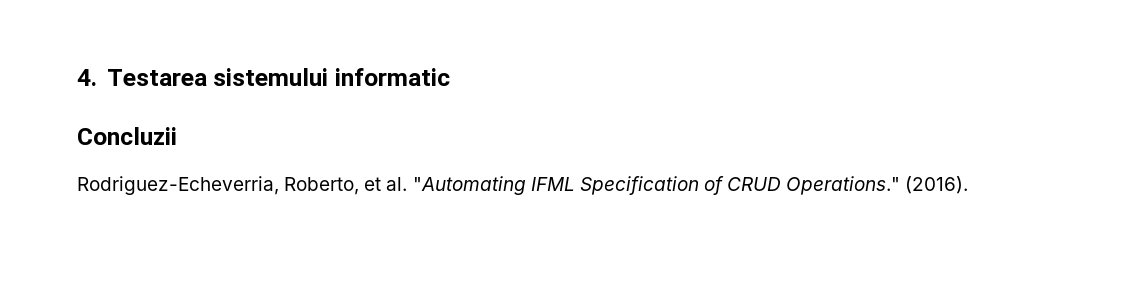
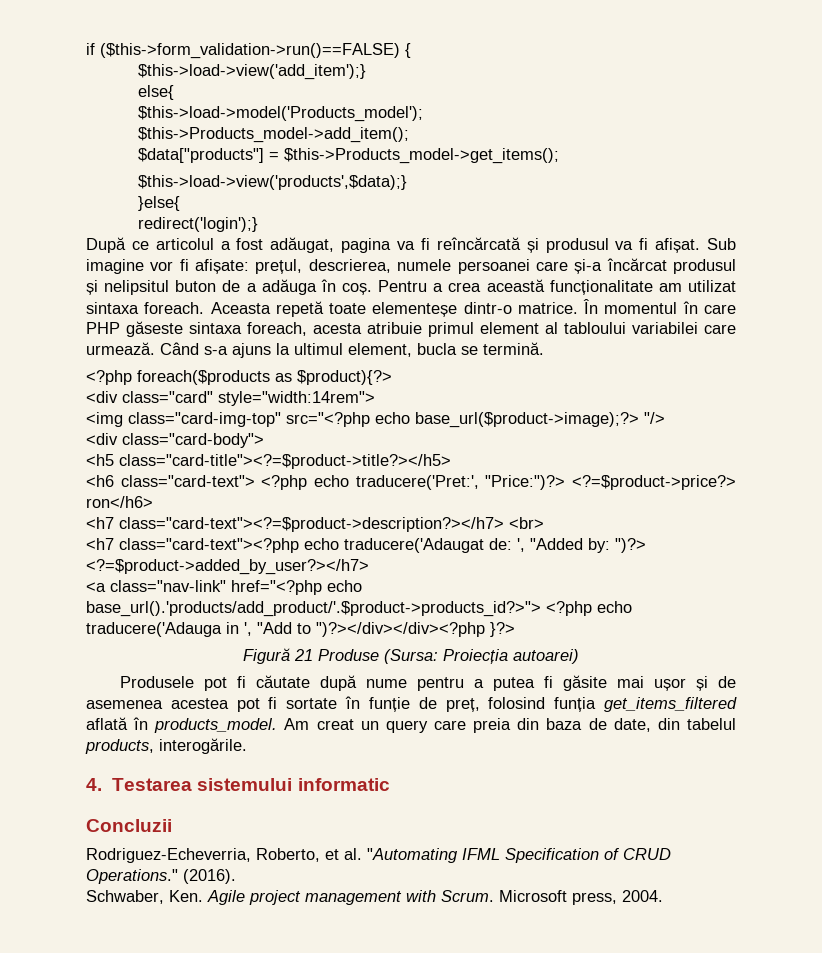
+ if ($this->form_validation->run()==FALSE) {
+ $this->load->view('add_item');}
+ else{
+ $this->load->model('Products_model');
+ $this->Products_model->add_item();
+ $data["products"] = $this->Products_model->get_items();
+ $this->load->view('products',$data);}
+ }else{
+ redirect('login');}
+ După ce articolul a fost adăugat, pagina va fi reîncărcată și produsul va fi afișat. Sub imagine vor fi afișate: prețul, descrierea, numele persoanei care și-a încărcat produsul și nelipsitul buton de a adăuga în coș. Pentru a crea această funcționalitate am utilizat sintaxa foreach. Aceasta repetă toate elementeșe dintr-o matrice. În momentul în care PHP găseste sintaxa foreach, acesta atribuie primul element al tabloului variabilei care urmează. Când s-a ajuns la ultimul element, bucla se termină.
+ <?php foreach($products as $product){?>
+ <div class="card" style="width:14rem">
+ <img class="card-img-top" src="<?php echo base_url($product->image);?> "/>
+ <div class="card-body">
+ <h5 class="card-title"><?=$product->title?></h5>
+ <h6 class="card-text"> <?php echo traducere('Pret:', "Price:")?> <?=$product->price?> ron</h6>
+ <h7 class="card-text"><?=$product->description?></h7> <br>
+ <h7 class="card-text"><?php echo traducere('Adaugat de: ', "Added by: ")?> <?=$product->added_by_user?></h7>
+ <a class="nav-link" href="<?php echo base_url().'products/add_product/'.$product->products_id?>"> <?php echo traducere('Adauga in ', "Add to ")?></div></div><?php }?>
+ Figură 21 Produse (Sursa: Proiecția autoarei)
+ Produsele pot fi căutate după nume pentru a putea fi găsite mai ușor și de asemenea acestea pot fi sortate în funție de preț, folosind funția get_items_filtered aflată în products_model. Am creat un query care preia din baza de date, din tabelul products, interogările.
+ Schwaber, Ken. Agile project management with Scrum. Microsoft press, 2004.

